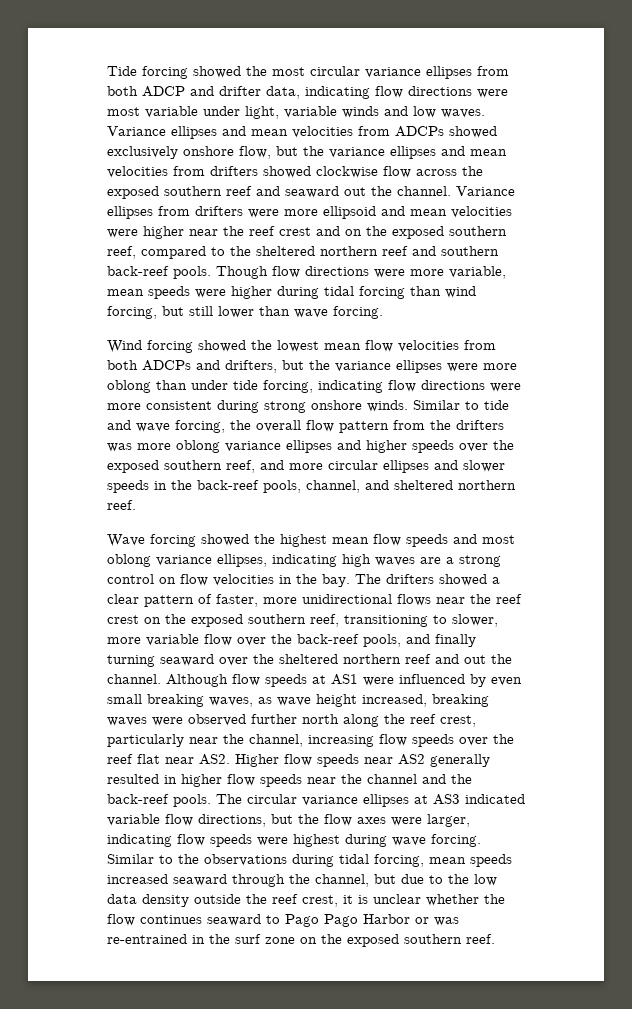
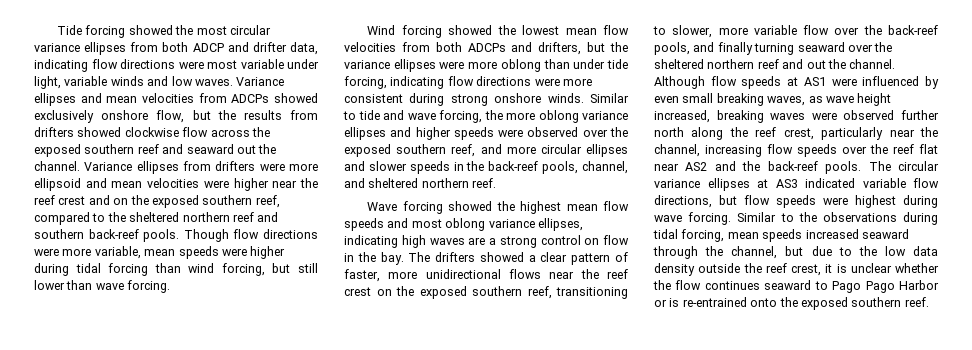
- Variance ellipses and mean velocities from ADCPs showed exclusively onshore flow, but the variance ellipses and mean velocities from drifters showed clockwise flow across the exposed southern reef and seaward out the channel.
+ Variance ellipses and mean velocities from ADCPs showed exclusively onshore flow, but the results from drifters showed clockwise flow across the exposed southern reef and seaward out the channel.
- Similar to tide and wave forcing, the overall flow pattern from the drifters was more oblong variance ellipses and higher speeds over the exposed southern reef, and more circular ellipses and slower speeds in the back-reef pools, channel, and sheltered northern reef.
+ Similar to tide and wave forcing, the more oblong variance ellipses and higher speeds were observed over the exposed southern reef, and more circular ellipses and slower speeds in the back-reef pools, channel, and sheltered northern reef.
- Wave forcing showed the highest mean flow speeds and most oblong variance ellipses, indicating high waves are a strong control on flow velocities in the bay.
+ Wave forcing showed the highest mean flow speeds and most oblong variance ellipses, indicating high waves are a strong control on flow in the bay.
- Although flow speeds at AS1 were influenced by even small breaking waves, as wave height increased, breaking waves were observed further north along the reef crest, particularly near the channel, increasing flow speeds over the reef flat near AS2. Higher flow speeds near AS2 generally resulted in higher flow speeds near the channel and the back-reef pools.
+ Although flow speeds at AS1 were influenced by even small breaking waves, as wave height increased, breaking waves were observed further north along the reef crest, particularly near the channel, increasing flow speeds over the reef flat near AS2 and the back-reef pools.
- The circular variance ellipses at AS3 indicated variable flow directions, but the flow axes were larger, indicating flow speeds were highest during wave forcing.
+ The circular variance ellipses at AS3 indicated variable flow directions, but flow speeds were highest during wave forcing.
- Similar to the observations during tidal forcing, mean speeds increased seaward through the channel, but due to the low data density outside the reef crest, it is unclear whether the flow continues seaward to Pago Pago Harbor or was re-entrained in the surf zone on the exposed southern reef.
+ Similar to the observations during tidal forcing, mean speeds increased seaward through the channel, but due to the low data density outside the reef crest, it is unclear whether the flow continues seaward to Pago Pago Harbor or is re-entrained onto the exposed southern reef.

